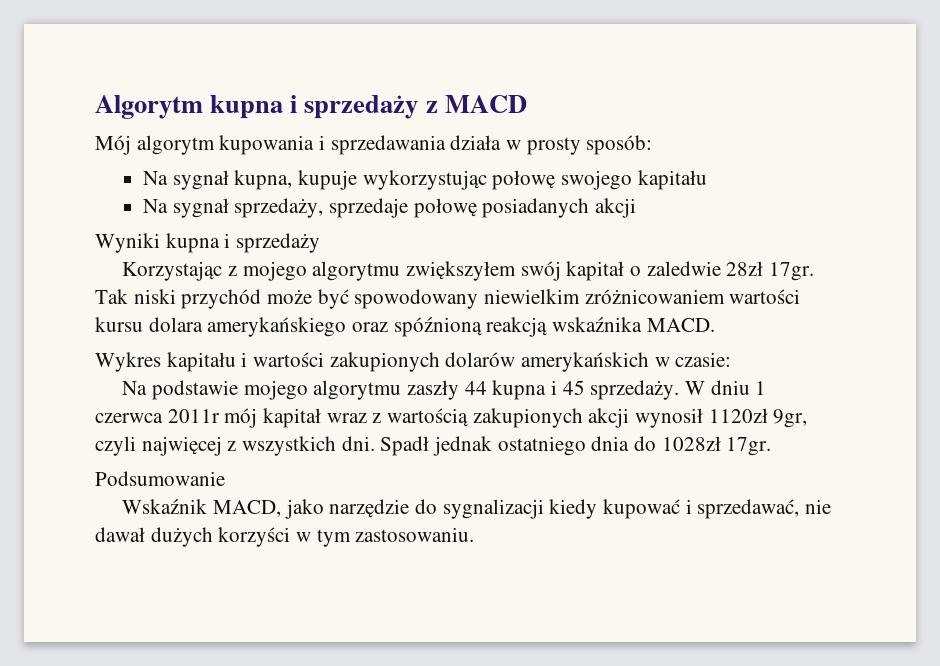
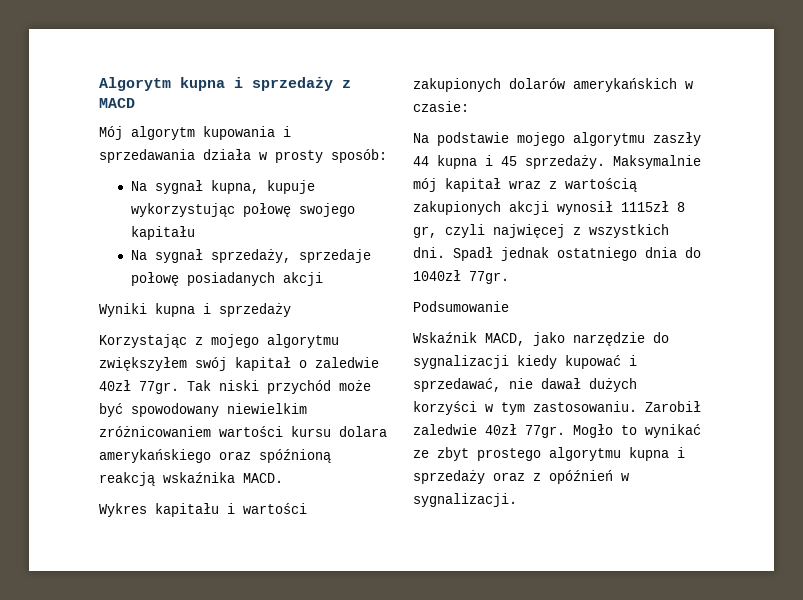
- Korzystając z mojego algorytmu zwiększyłem swój kapitał o zaledwie 28zł 17gr.
+ Korzystając z mojego algorytmu zwiększyłem swój kapitał o zaledwie 40zł 77gr.
- W dniu 1 czerwca 2011r mój kapitał wraz z wartością zakupionych akcji wynosił 1120zł 9gr, czyli najwięcej z wszystkich dni.
+ Maksymalnie mój kapitał wraz z wartością zakupionych akcji wynosił 1115zł 8 gr, czyli najwięcej z wszystkich dni.
- Spadł jednak ostatniego dnia do 1028zł 17gr.
+ Spadł jednak ostatniego dnia do 1040zł 77gr.
+ Zarobił zaledwie 40zł 77gr. Mogło to wynikać ze zbyt prostego algorytmu kupna i sprzedaży oraz z opóźnień w sygnalizacji.

